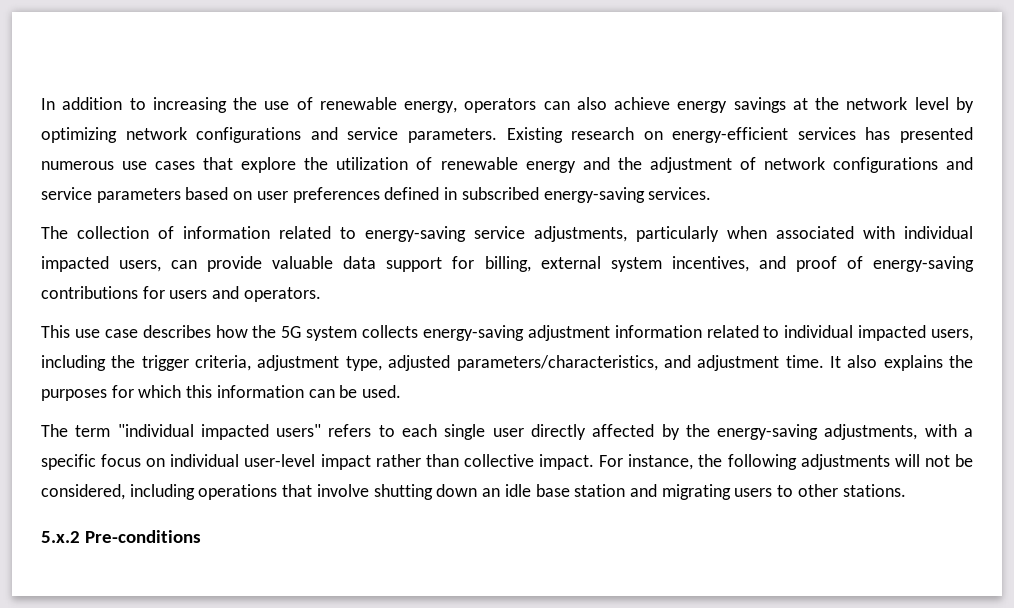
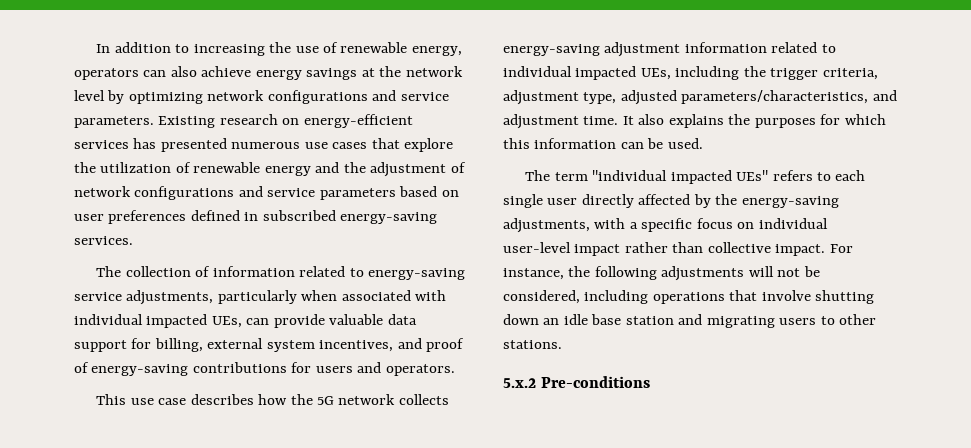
- The collection of information related to energy-saving service adjustments, particularly when associated with individual impacted users, can provide valuable data support for billing, external system incentives, and proof of energy-saving contributions for users and operators.
+ The collection of information related to energy-saving service adjustments, particularly when associated with individual impacted UEs, can provide valuable data support for billing, external system incentives, and proof of energy-saving contributions for users and operators.
- This use case describes how the 5G system collects energy-saving adjustment information related to individual impacted users, including the trigger criteria, adjustment type, adjusted parameters/characteristics, and adjustment time.
+ This use case describes how the 5G network collects energy-saving adjustment information related to individual impacted UEs, including the trigger criteria, adjustment type, adjusted parameters/characteristics, and adjustment time.
- The term "individual impacted users" refers to each single user directly affected by the energy-saving adjustments, with a specific focus on individual user-level impact rather than collective impact.
+ The term "individual impacted UEs" refers to each single user directly affected by the energy-saving adjustments, with a specific focus on individual user-level impact rather than collective impact.

